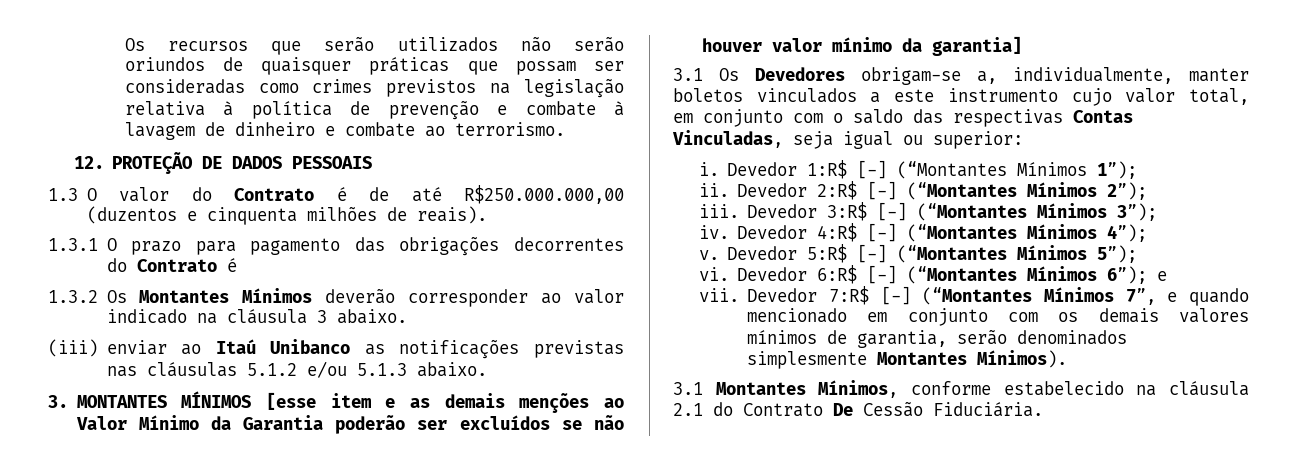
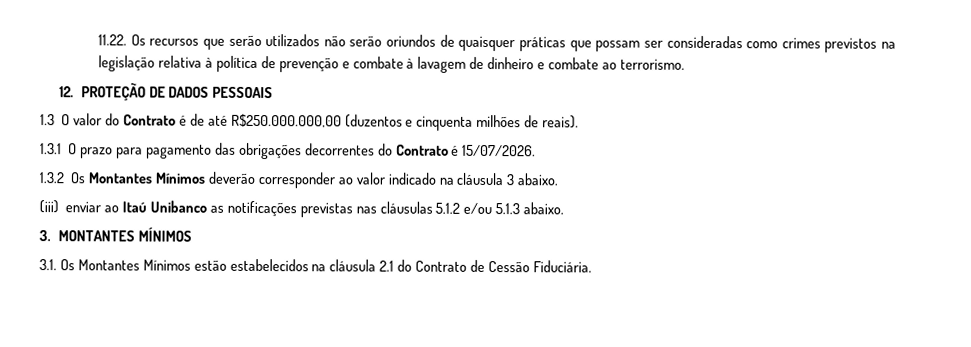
- Os recursos que serão utilizados não serão oriundos de quaisquer práticas que possam ser consideradas como crimes previstos na legislação relativa à política de prevenção e combate à lavagem de dinheiro e combate ao terrorismo.
+ 11.22. Os recursos que serão utilizados não serão oriundos de quaisquer práticas que possam ser consideradas como crimes previstos na legislação relativa à política de prevenção e combate à lavagem de dinheiro e combate ao terrorismo.
- 1.3.1 O prazo para pagamento das obrigações decorrentes do Contrato é
+ 1.3.1 O prazo para pagamento das obrigações decorrentes do Contrato é 15/07/2026.
- 3. MONTANTES MÍNIMOS [esse item e as demais menções ao Valor Mínimo da Garantia poderão ser excluídos se não houver valor mínimo da garantia]
- 3.1 Os Devedores obrigam-se a, individualmente, manter boletos vinculados a este instrumento cujo valor total, em conjunto com o saldo das respectivas Contas Vinculadas, seja igual ou superior:
- i. Devedor 1:R$ [-] (“Montantes Mínimos 1”);
- ii. Devedor 2:R$ [-] (“Montantes Mínimos 2”);
- iii. Devedor 3:R$ [-] (“Montantes Mínimos 3”);
- iv. Devedor 4:R$ [-] (“Montantes Mínimos 4”);
- v. Devedor 5:R$ [-] (“Montantes Mínimos 5”);
- vi. Devedor 6:R$ [-] (“Montantes Mínimos 6”); e
- vii. Devedor 7:R$ [-] (“Montantes Mínimos 7”, e quando mencionado em conjunto com os demais valores mínimos de garantia, serão denominados simplesmente Montantes Mínimos).
- 3.1 Montantes Mínimos, conforme estabelecido na cláusula 2.1 do Contrato De Cessão Fiduciária.
+ 3. MONTANTES MÍNIMOS
+ 3.1. Os Montantes Mínimos estão estabelecidos na cláusula 2.1 do Contrato de Cessão Fiduciária.

